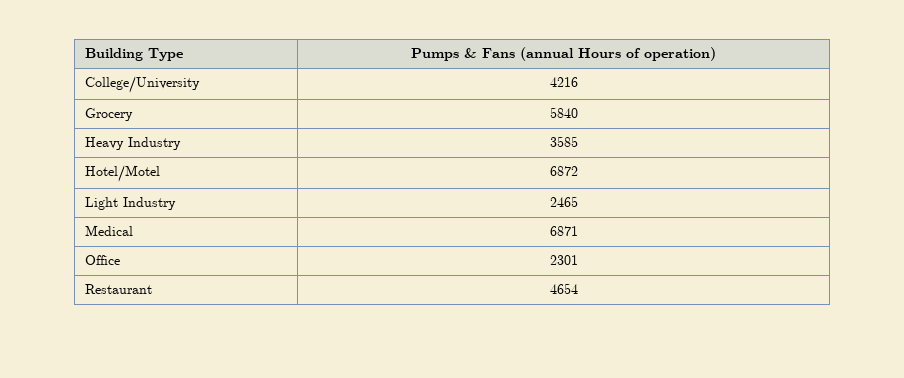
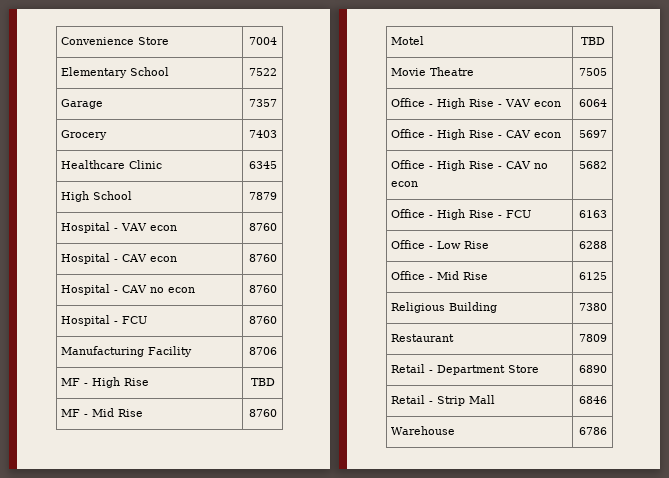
- Building Type | Pumps & Fans (annual Hours of operation)
- College/University | 4216
- Grocery | 5840
- Heavy Industry | 3585
- Hotel/Motel | 6872
- Light Industry | 2465
- Medical | 6871
- Office | 2301
- Restaurant | 4654
+ Convenience Store | 7004
+ Elementary School | 7522
+ Garage | 7357
+ Grocery | 7403
+ Healthcare Clinic | 6345
+ High School | 7879
+ Hospital - VAV econ | 8760
+ Hospital - CAV econ | 8760
+ Hospital - CAV no econ | 8760
+ Hospital - FCU | 8760
+ Manufacturing Facility | 8706
+ MF - High Rise | TBD
+ MF - Mid Rise | 8760
+ Motel | TBD
+ Movie Theatre | 7505
+ Office - High Rise - VAV econ | 6064
+ Office - High Rise - CAV econ | 5697
+ Office - High Rise - CAV no econ | 5682
+ Office - High Rise - FCU | 6163
+ Office - Low Rise | 6288
+ Office - Mid Rise | 6125
+ Religious Building | 7380
+ Restaurant | 7809
+ Retail - Department Store | 6890
+ Retail - Strip Mall | 6846
+ Warehouse | 6786

